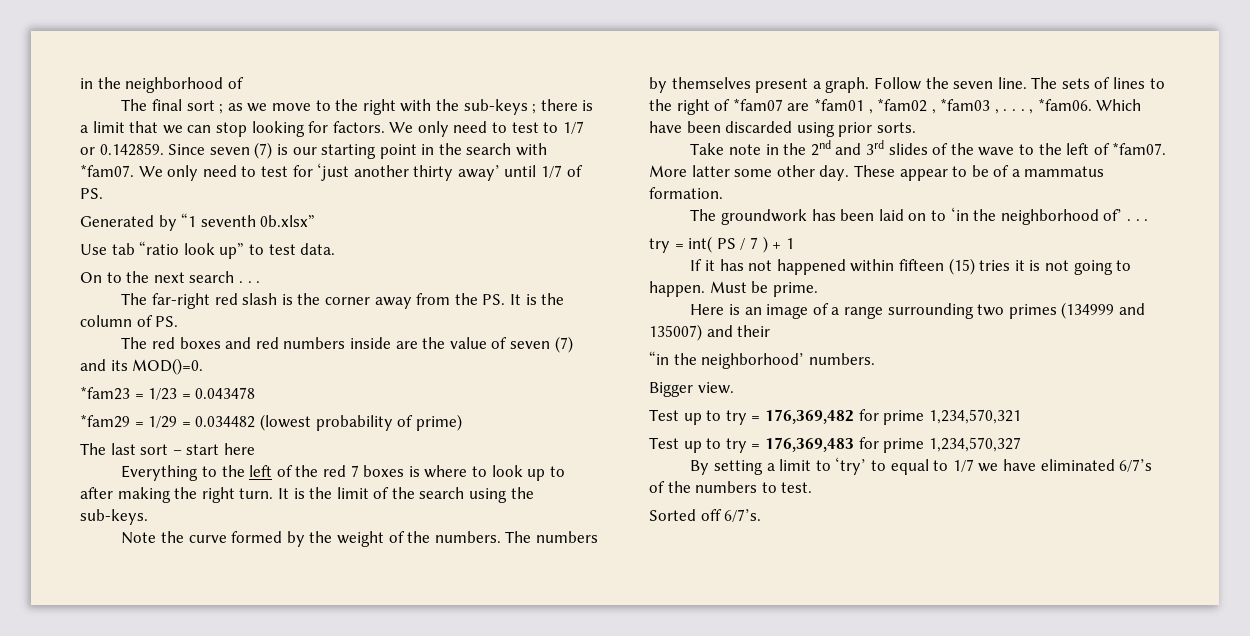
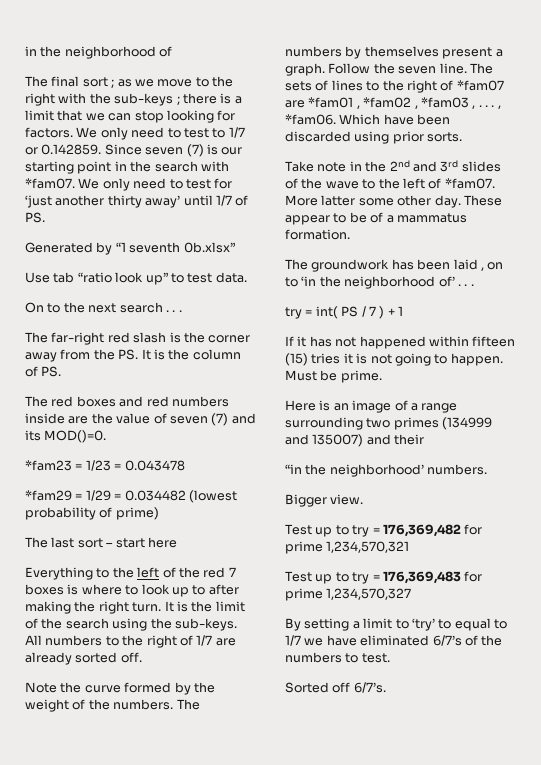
+ All numbers to the right of 1/7 are already sorted off.
- The groundwork has been laid on to ‘in the neighborhood of’ . . .
+ The groundwork has been laid , on to ‘in the neighborhood of’ . . .

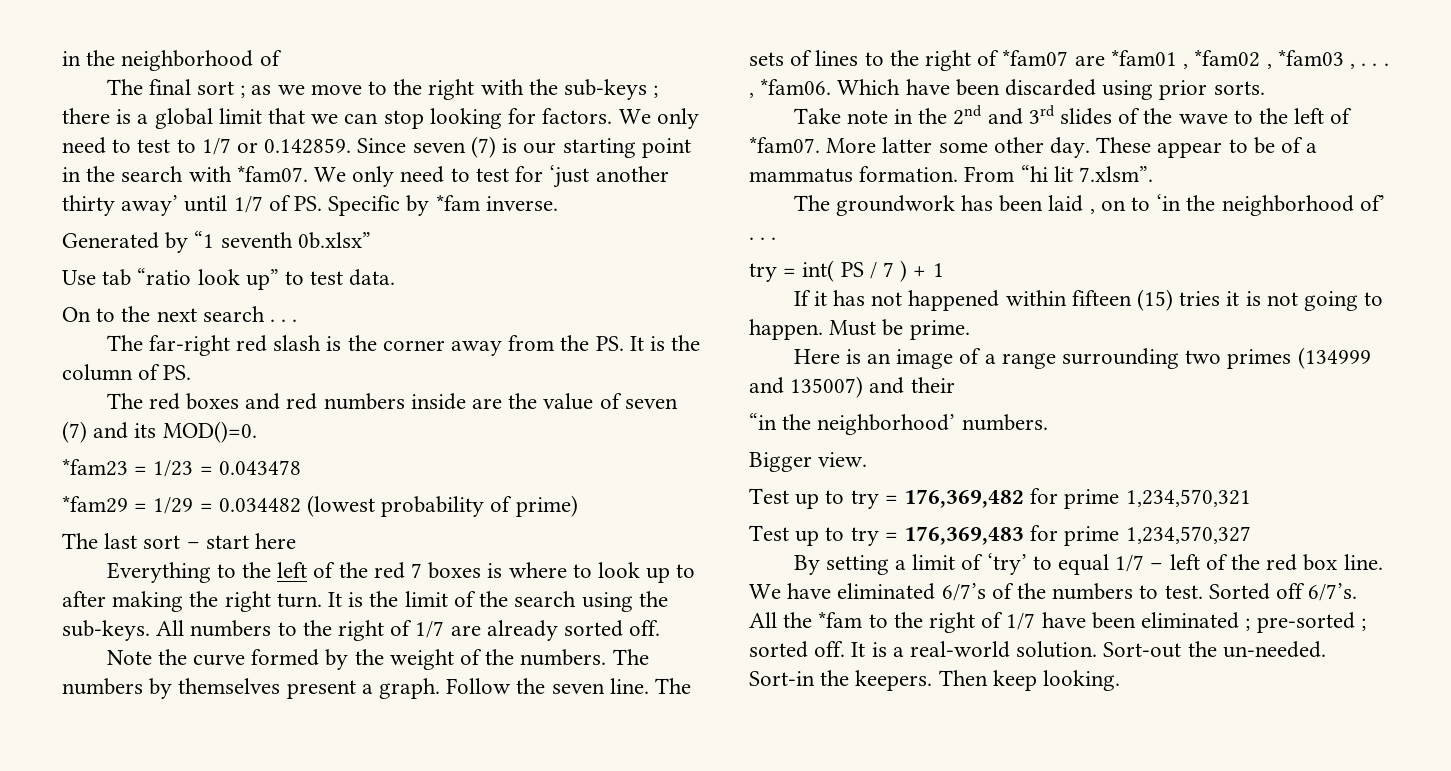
- The final sort ; as we move to the right with the sub-keys ; there is a limit that we can stop looking for factors.
+ The final sort ; as we move to the right with the sub-keys ; there is a global limit that we can stop looking for factors.
- We only need to test for ‘just another thirty away’ until 1/7 of PS.
+ We only need to test for ‘just another thirty away’ until 1/7 of PS. Specific by *fam inverse.
+ From “hi lit 7.xlsm”.
- By setting a limit to ‘try’ to equal to 1/7 we have eliminated 6/7’s of the numbers to test.
- Sorted off 6/7’s.
+ By setting a limit of ‘try’ to equal 1/7 – left of the red box line. We have eliminated 6/7’s of the numbers to test. Sorted off 6/7’s.
+ All the *fam to the right of 1/7 have been eliminated ; pre-sorted ; sorted off. It is a real-world solution. Sort-out the un-needed. Sort-in the keepers. Then keep looking.

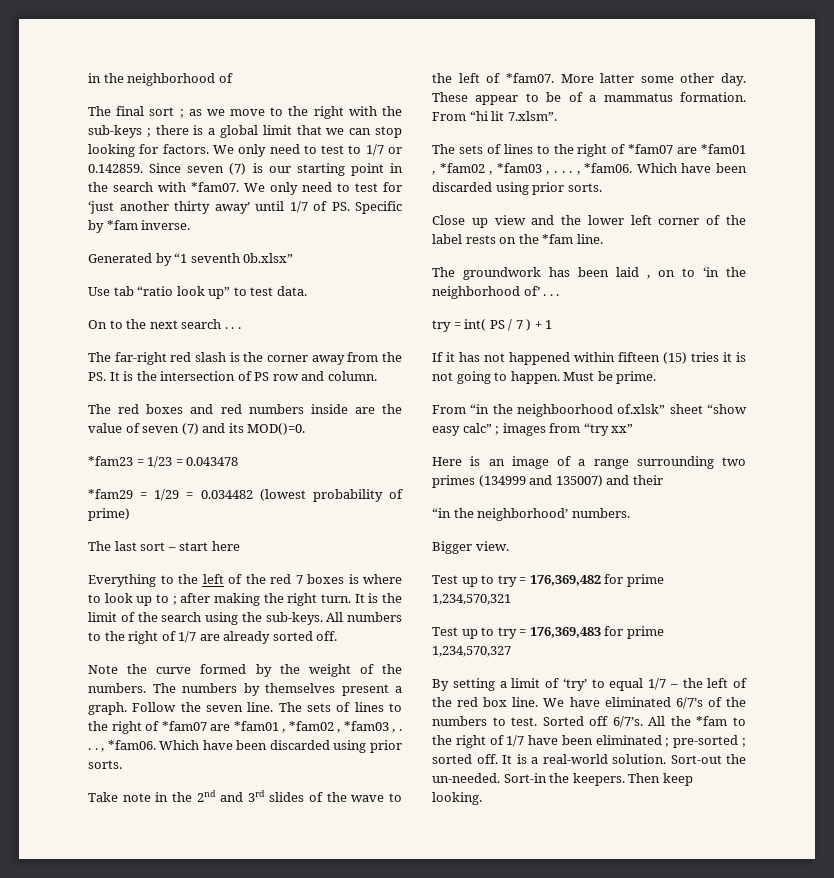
- The far-right red slash is the corner away from the PS. It is the column of PS.
+ The far-right red slash is the corner away from the PS. It is the intersection of PS row and column.
- Everything to the left of the red 7 boxes is where to look up to after making the right turn.
+ Everything to the left of the red 7 boxes is where to look up to ; after making the right turn.
  From “hi lit 7.xlsm”.
+ The sets of lines to the right of *fam07 are *fam01 , *fam02 , *fam03 , . . . , *fam06. Which have been discarded using prior sorts.
+ Close up view and the lower left corner of the label rests on the *fam line.
+ From “in the neighboorhood of.xlsk” sheet “show easy calc” ; images from “try xx”
- By setting a limit of ‘try’ to equal 1/7 – left of the red box line.
+ By setting a limit of ‘try’ to equal 1/7 – the left of the red box line.

